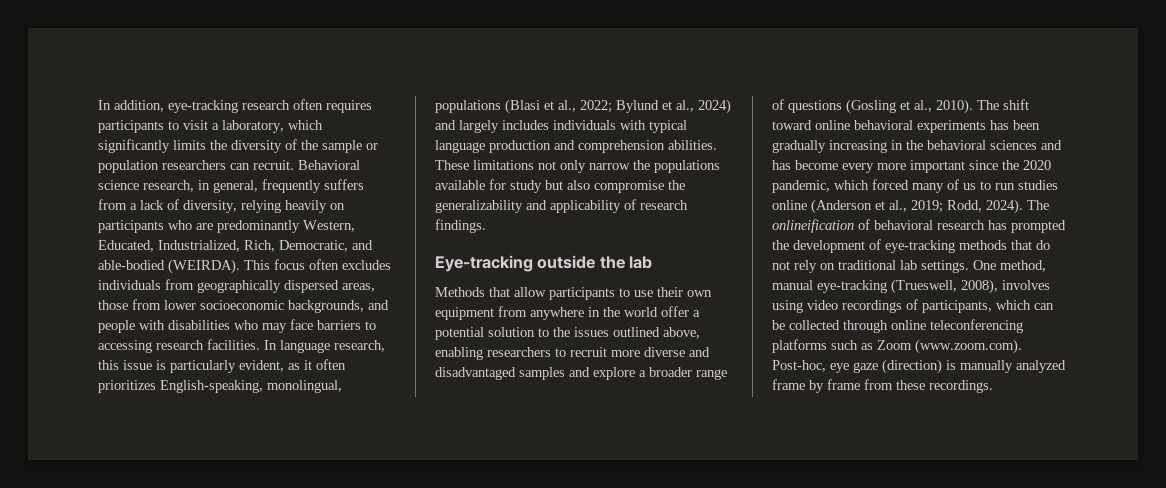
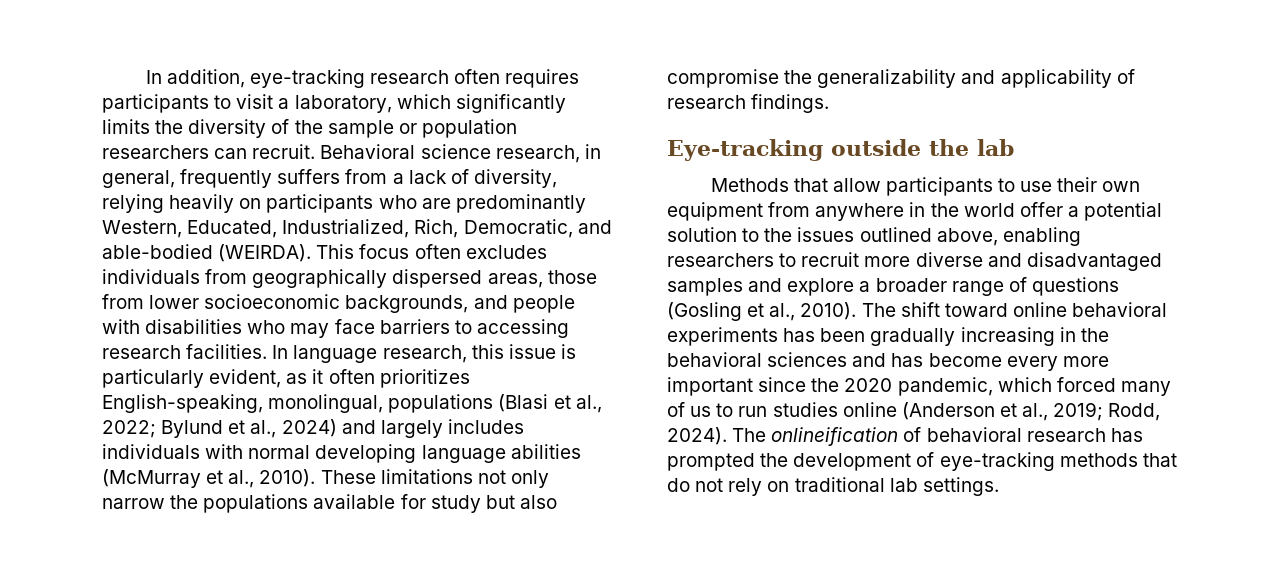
- In language research, this issue is particularly evident, as it often prioritizes English-speaking, monolingual, populations (Blasi et al., 2022; Bylund et al., 2024) and largely includes individuals with typical language production and comprehension abilities.
+ In language research, this issue is particularly evident, as it often prioritizes English-speaking, monolingual, populations (Blasi et al., 2022; Bylund et al., 2024) and largely includes individuals with normal developing language abilities (McMurray et al., 2010).
- One method, manual eye-tracking (Trueswell, 2008), involves using video recordings of participants, which can be collected through online teleconferencing platforms such as Zoom (www.zoom.com). Post-hoc, eye gaze (direction) is manually analyzed frame by frame from these recordings.

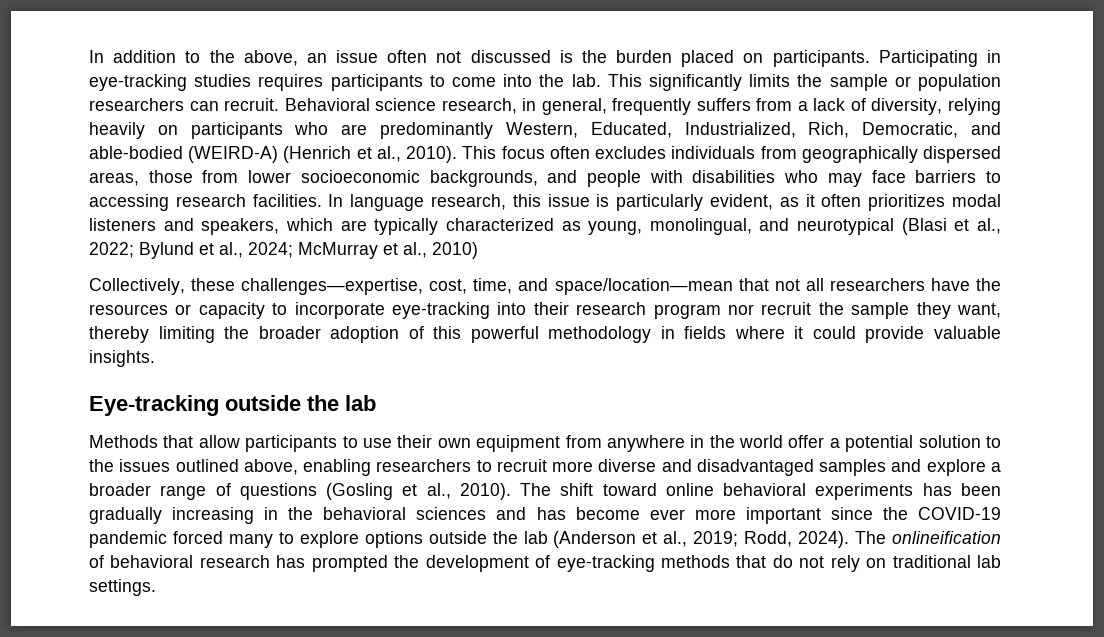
- In addition, eye-tracking research often requires participants to visit a laboratory, which significantly limits the diversity of the sample or population researchers can recruit.
+ In addition to the above, an issue often not discussed is the burden placed on participants. Participating in eye-tracking studies requires participants to come into the lab. This significantly limits the sample or population researchers can recruit.
- Behavioral science research, in general, frequently suffers from a lack of diversity, relying heavily on participants who are predominantly Western, Educated, Industrialized, Rich, Democratic, and able-bodied (WEIRDA).
+ Behavioral science research, in general, frequently suffers from a lack of diversity, relying heavily on participants who are predominantly Western, Educated, Industrialized, Rich, Democratic, and able-bodied (WEIRD-A) (Henrich et al., 2010).
- In language research, this issue is particularly evident, as it often prioritizes English-speaking, monolingual, populations (Blasi et al., 2022; Bylund et al., 2024) and largely includes individuals with normal developing language abilities (McMurray et al., 2010). These limitations not only narrow the populations available for study but also compromise the generalizability and applicability of research findings.
+ In language research, this issue is particularly evident, as it often prioritizes modal listeners and speakers, which are typically characterized as young, monolingual, and neurotypical (Blasi et al., 2022; Bylund et al., 2024; McMurray et al., 2010)
+ Collectively, these challenges—expertise, cost, time, and space/location—mean that not all researchers have the resources or capacity to incorporate eye-tracking into their research program nor recruit the sample they want, thereby limiting the broader adoption of this powerful methodology in fields where it could provide valuable insights.
- The shift toward online behavioral experiments has been gradually increasing in the behavioral sciences and has become every more important since the 2020 pandemic, which forced many of us to run studies online (Anderson et al., 2019; Rodd, 2024).
+ The shift toward online behavioral experiments has been gradually increasing in the behavioral sciences and has become ever more important since the COVID-19 pandemic forced many to explore options outside the lab (Anderson et al., 2019; Rodd, 2024).

